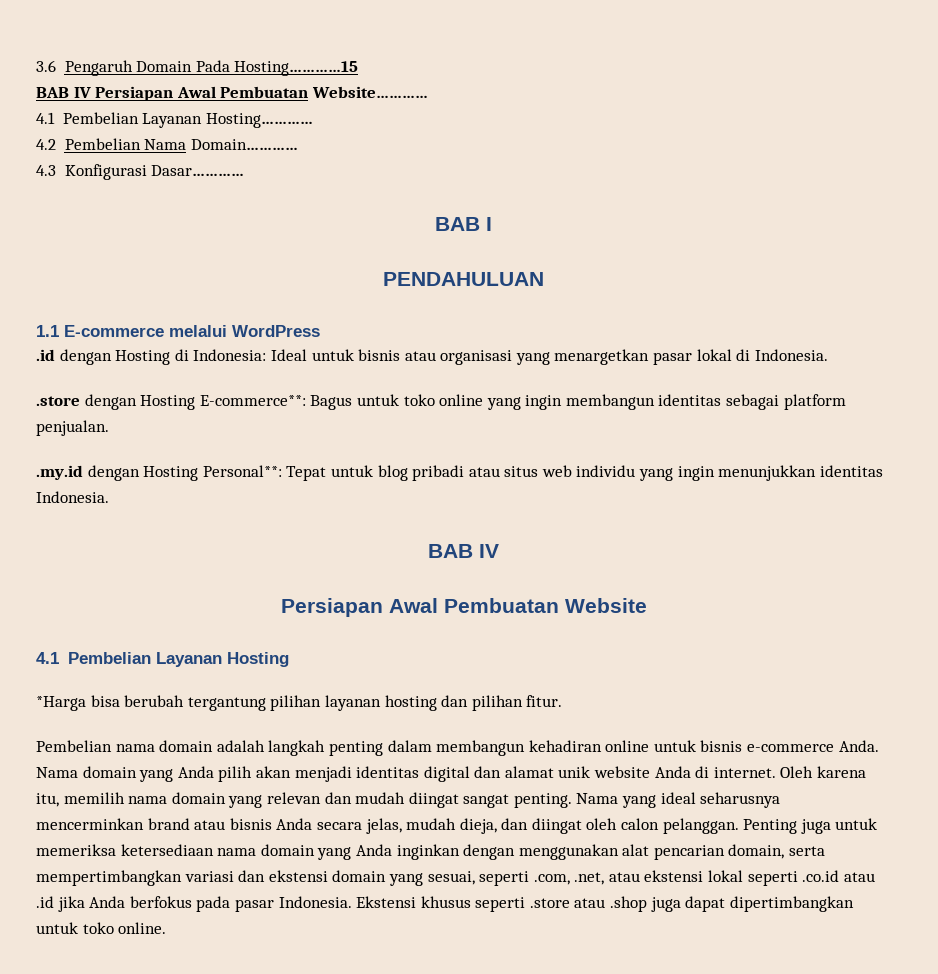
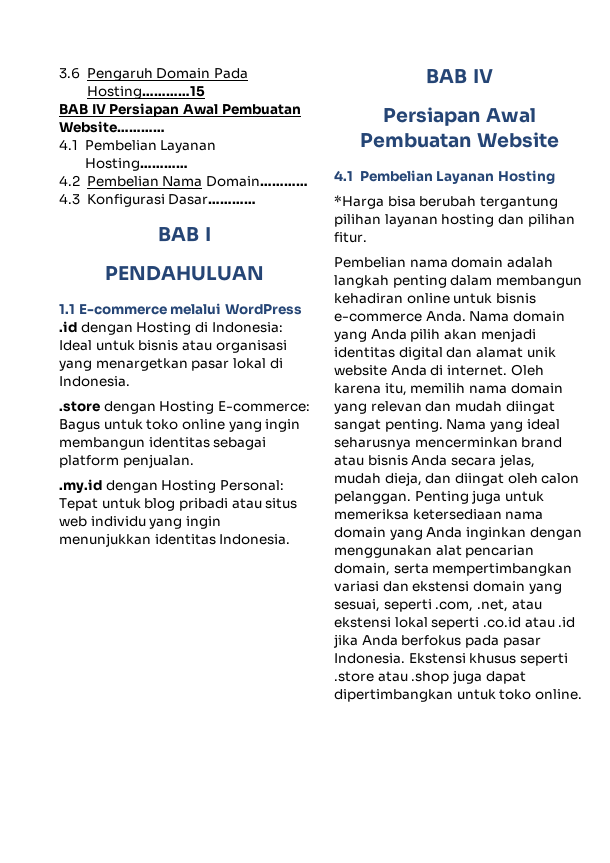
- .store dengan Hosting E-commerce**: Bagus untuk toko online yang ingin membangun identitas sebagai platform penjualan.
+ .store dengan Hosting E-commerce: Bagus untuk toko online yang ingin membangun identitas sebagai platform penjualan.
- .my.id dengan Hosting Personal**: Tepat untuk blog pribadi atau situs web individu yang ingin menunjukkan identitas Indonesia.
+ .my.id dengan Hosting Personal: Tepat untuk blog pribadi atau situs web individu yang ingin menunjukkan identitas Indonesia.

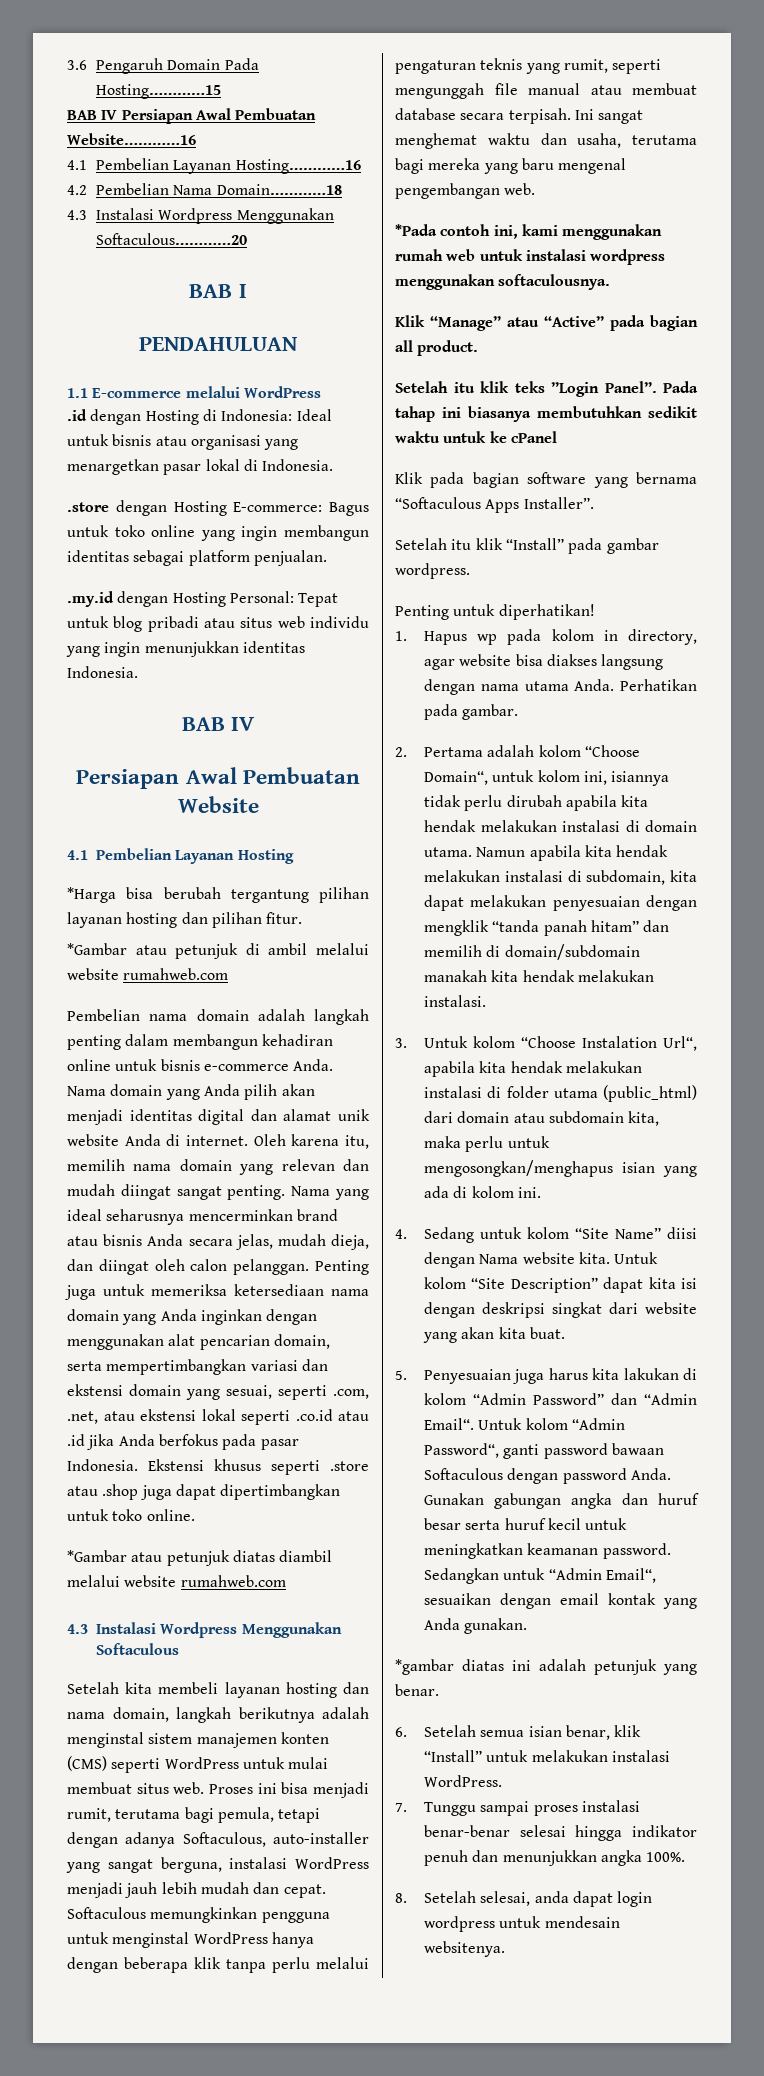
- BAB IV Persiapan Awal Pembuatan Website…………
- 4.1 Pembelian Layanan Hosting…………
+ BAB IV Persiapan Awal Pembuatan Website…………16
+ 4.1 Pembelian Layanan Hosting…………16
- 4.2 Pembelian Nama Domain…………
- 4.3 Konfigurasi Dasar…………
+ 4.2 Pembelian Nama Domain…………18
+ 4.3 Instalasi Wordpress Menggunakan Softaculous…………20
+ *Gambar atau petunjuk di ambil melalui website rumahweb.com
+ *Gambar atau petunjuk diatas diambil melalui website rumahweb.com
+ 4.3 Instalasi Wordpress Menggunakan Softaculous
+ Setelah kita membeli layanan hosting dan nama domain, langkah berikutnya adalah menginstal sistem manajemen konten (CMS) seperti WordPress untuk mulai membuat situs web. Proses ini bisa menjadi rumit, terutama bagi pemula, tetapi dengan adanya Softaculous, auto-installer yang sangat berguna, instalasi WordPress menjadi jauh lebih mudah dan cepat. Softaculous memungkinkan pengguna untuk menginstal WordPress hanya dengan beberapa klik tanpa perlu melalui pengaturan teknis yang rumit, seperti mengunggah file manual atau membuat database secara terpisah. Ini sangat menghemat waktu dan usaha, terutama bagi mereka yang baru mengenal pengembangan web.
+ *Pada contoh ini, kami menggunakan rumah web untuk instalasi wordpress menggunakan softaculousnya.
+ Klik “Manage” atau “Active” pada bagian all product.
+ Setelah itu klik teks ”Login Panel”. Pada tahap ini biasanya membutuhkan sedikit waktu untuk ke cPanel
+ Klik pada bagian software yang bernama “Softaculous Apps Installer”.
+ Setelah itu klik “Install” pada gambar wordpress.
+ Penting untuk diperhatikan!
+ 1. Hapus wp pada kolom in directory, agar website bisa diakses langsung dengan nama utama Anda. Perhatikan pada gambar.
+ 2. Pertama adalah kolom “Choose Domain“, untuk kolom ini, isiannya tidak perlu dirubah apabila kita hendak melakukan instalasi di domain utama. Namun apabila kita hendak melakukan instalasi di subdomain, kita dapat melakukan penyesuaian dengan mengklik “tanda panah hitam” dan memilih di domain/subdomain manakah kita hendak melakukan instalasi.
+ 3. Untuk kolom “Choose Instalation Url“, apabila kita hendak melakukan instalasi di folder utama (public_html) dari domain atau subdomain kita, maka perlu untuk mengosongkan/menghapus isian yang ada di kolom ini.
+ 4. Sedang untuk kolom “Site Name” diisi dengan Nama website kita. Untuk kolom “Site Description” dapat kita isi dengan deskripsi singkat dari website yang akan kita buat.
+ 5. Penyesuaian juga harus kita lakukan di kolom “Admin Password” dan “Admin Email“. Untuk kolom “Admin Password“, ganti password bawaan Softaculous dengan password Anda. Gunakan gabungan angka dan huruf besar serta huruf kecil untuk meningkatkan keamanan password. Sedangkan untuk “Admin Email“, sesuaikan dengan email kontak yang Anda gunakan.
+ *gambar diatas ini adalah petunjuk yang benar.
+ 6. Setelah semua isian benar, klik “Install” untuk melakukan instalasi WordPress.
+ 7. Tunggu sampai proses instalasi benar-benar selesai hingga indikator penuh dan menunjukkan angka 100%.
+ 8. Setelah selesai, anda dapat login wordpress untuk mendesain websitenya.

